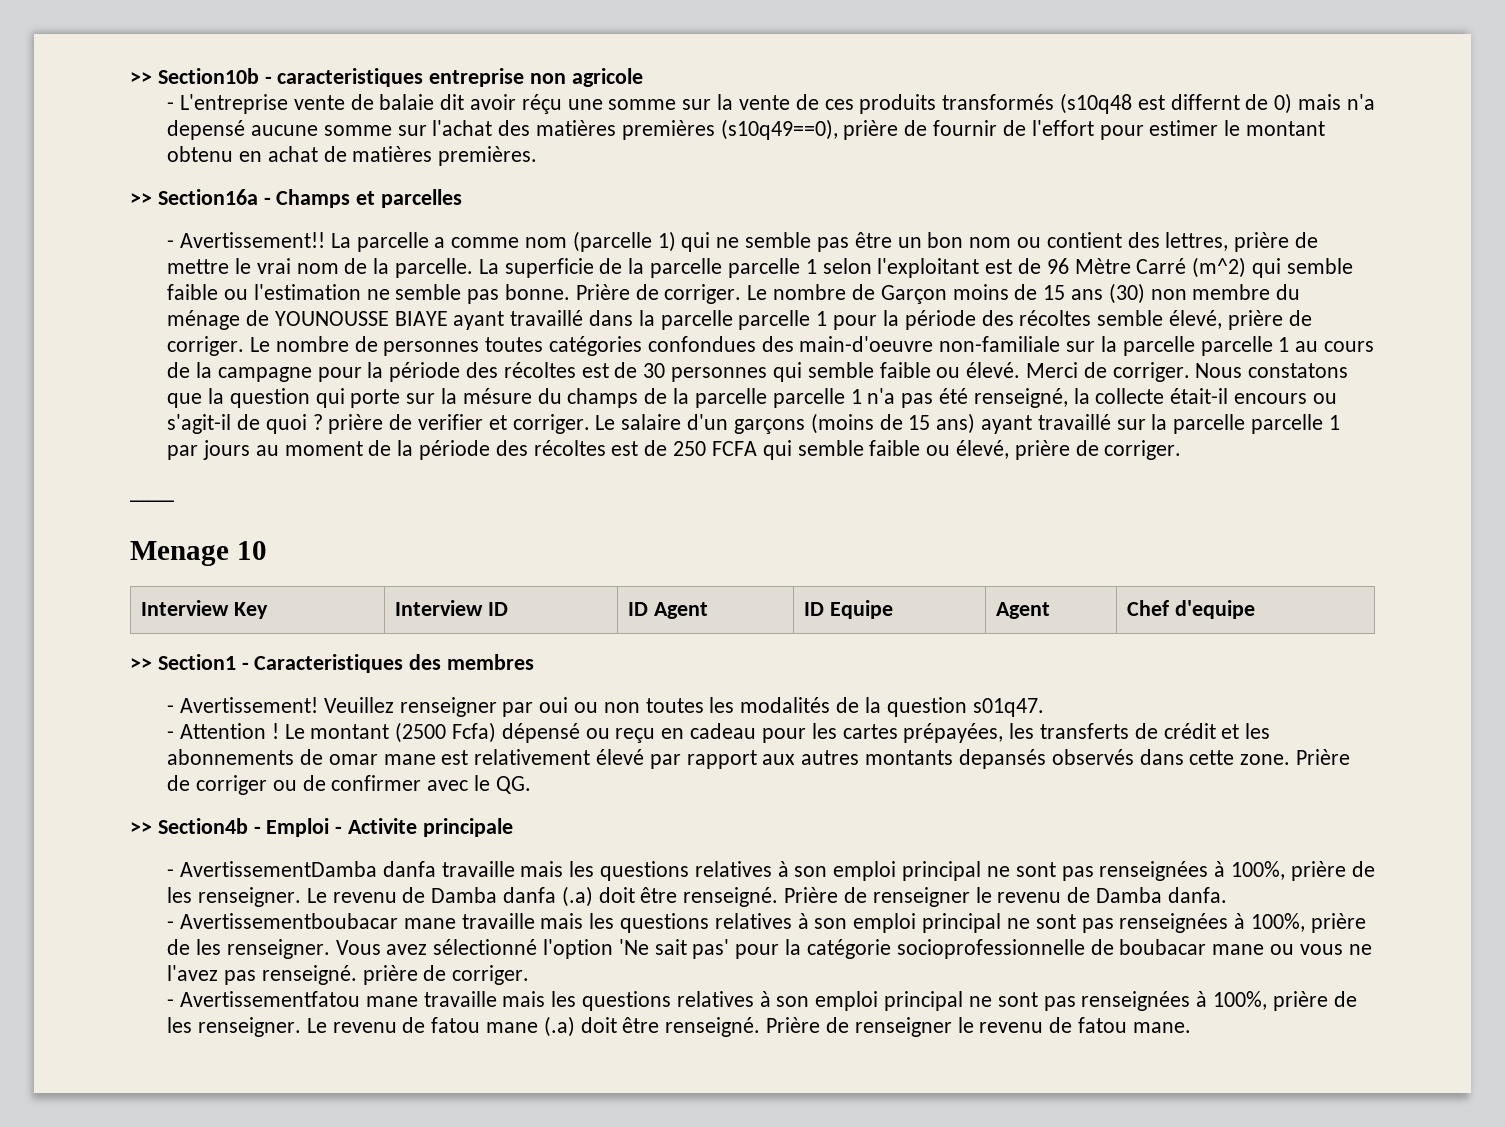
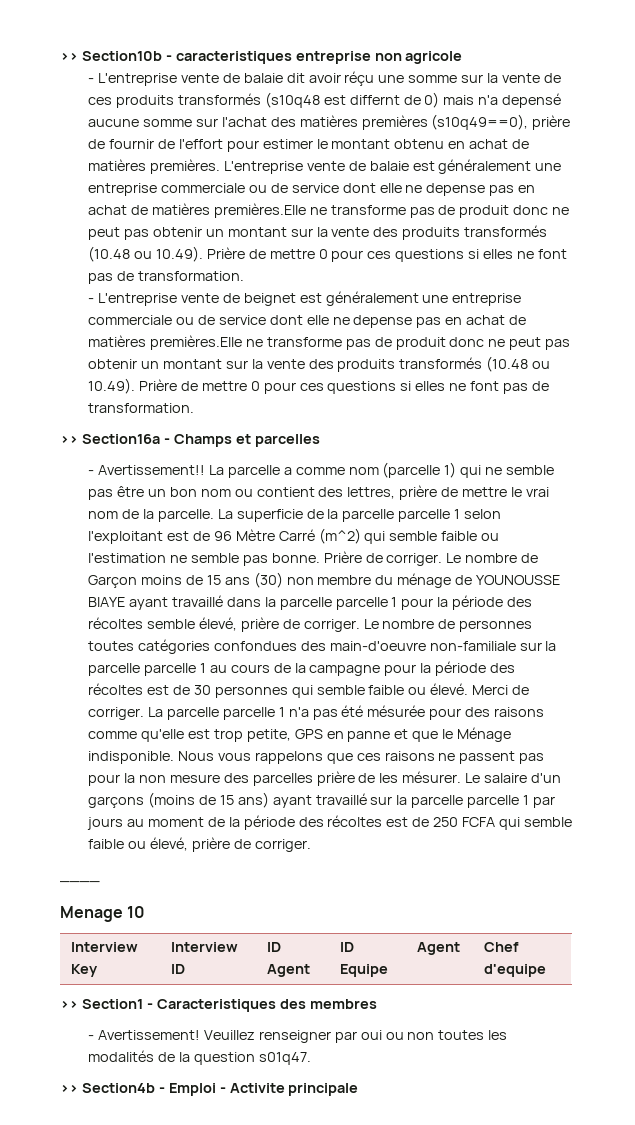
+ L'entreprise vente de balaie est généralement une entreprise commerciale ou de service dont elle ne depense pas en achat de matières premières.Elle ne transforme pas de produit donc ne peut pas obtenir un montant sur la vente des produits transformés (10.48 ou 10.49). Prière de mettre 0 pour ces questions si elles ne font pas de transformation.
+ - L'entreprise vente de beignet est généralement une entreprise commerciale ou de service dont elle ne depense pas en achat de matières premières.Elle ne transforme pas de produit donc ne peut pas obtenir un montant sur la vente des produits transformés (10.48 ou 10.49). Prière de mettre 0 pour ces questions si elles ne font pas de transformation.
- Nous constatons que la question qui porte sur la mésure du champs de la parcelle parcelle 1 n'a pas été renseigné, la collecte était-il encours ou s'agit-il de quoi ? prière de verifier et corriger.
+ La parcelle parcelle 1 n'a pas été mésurée pour des raisons comme qu'elle est trop petite, GPS en panne et que le Ménage indisponible. Nous vous rappelons que ces raisons ne passent pas pour la non mesure des parcelles prière de les mésurer.
- - Attention ! Le montant (2500 Fcfa) dépensé ou reçu en cadeau pour les cartes prépayées, les transferts de crédit et les abonnements de omar mane est relativement élevé par rapport aux autres montants depansés observés dans cette zone. Prière de corriger ou de confirmer avec le QG.
- - AvertissementDamba danfa travaille mais les questions relatives à son emploi principal ne sont pas renseignées à 100%, prière de les renseigner. Le revenu de Damba danfa (.a) doit être renseigné. Prière de renseigner le revenu de Damba danfa.
- - Avertissementboubacar mane travaille mais les questions relatives à son emploi principal ne sont pas renseignées à 100%, prière de les renseigner. Vous avez sélectionné l'option 'Ne sait pas' pour la catégorie socioprofessionnelle de boubacar mane ou vous ne l'avez pas renseigné. prière de corriger.
- - Avertissementfatou mane travaille mais les questions relatives à son emploi principal ne sont pas renseignées à 100%, prière de les renseigner. Le revenu de fatou mane (.a) doit être renseigné. Prière de renseigner le revenu de fatou mane.

